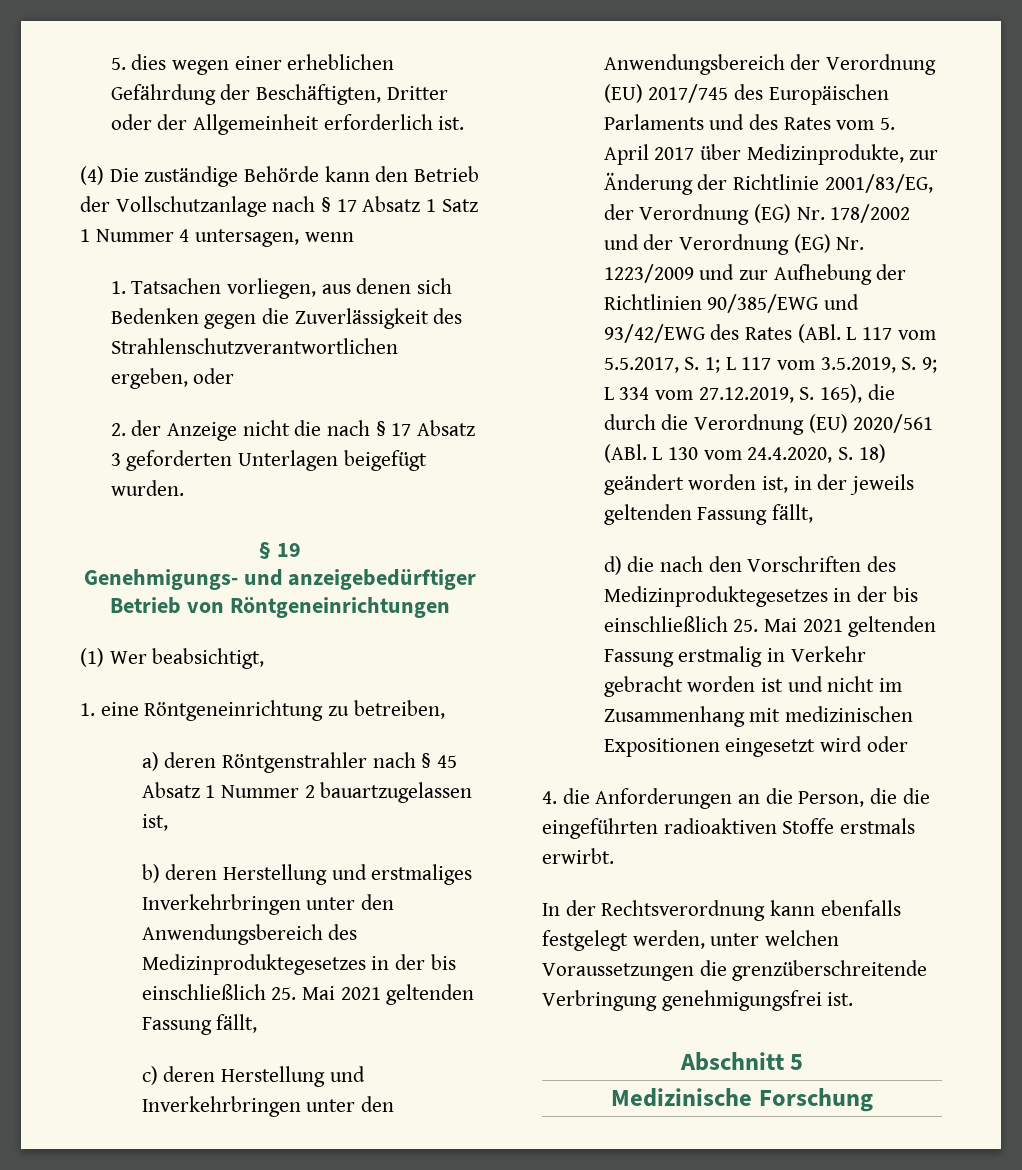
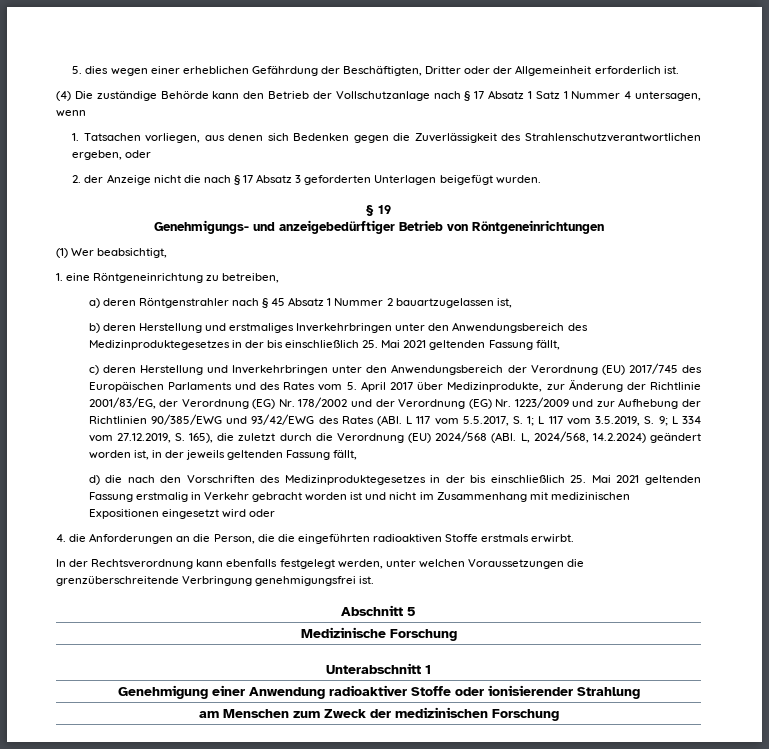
- L 334 vom 27.12.2019, S. 165), die durch die Verordnung (EU) 2020/561 (ABl. L 130 vom 24.4.2020, S. 18) geändert worden ist, in der jeweils geltenden Fassung fällt,
+ L 334 vom 27.12.2019, S. 165), die zuletzt durch die Verordnung (EU) 2024/568 (ABl. L, 2024/568, 14.2.2024) geändert worden ist, in der jeweils geltenden Fassung fällt,
+ Unterabschnitt 1
+ Genehmigung einer Anwendung radioaktiver Stoffe oder ionisierender Strahlung
+ am Menschen zum Zweck der medizinischen Forschung

